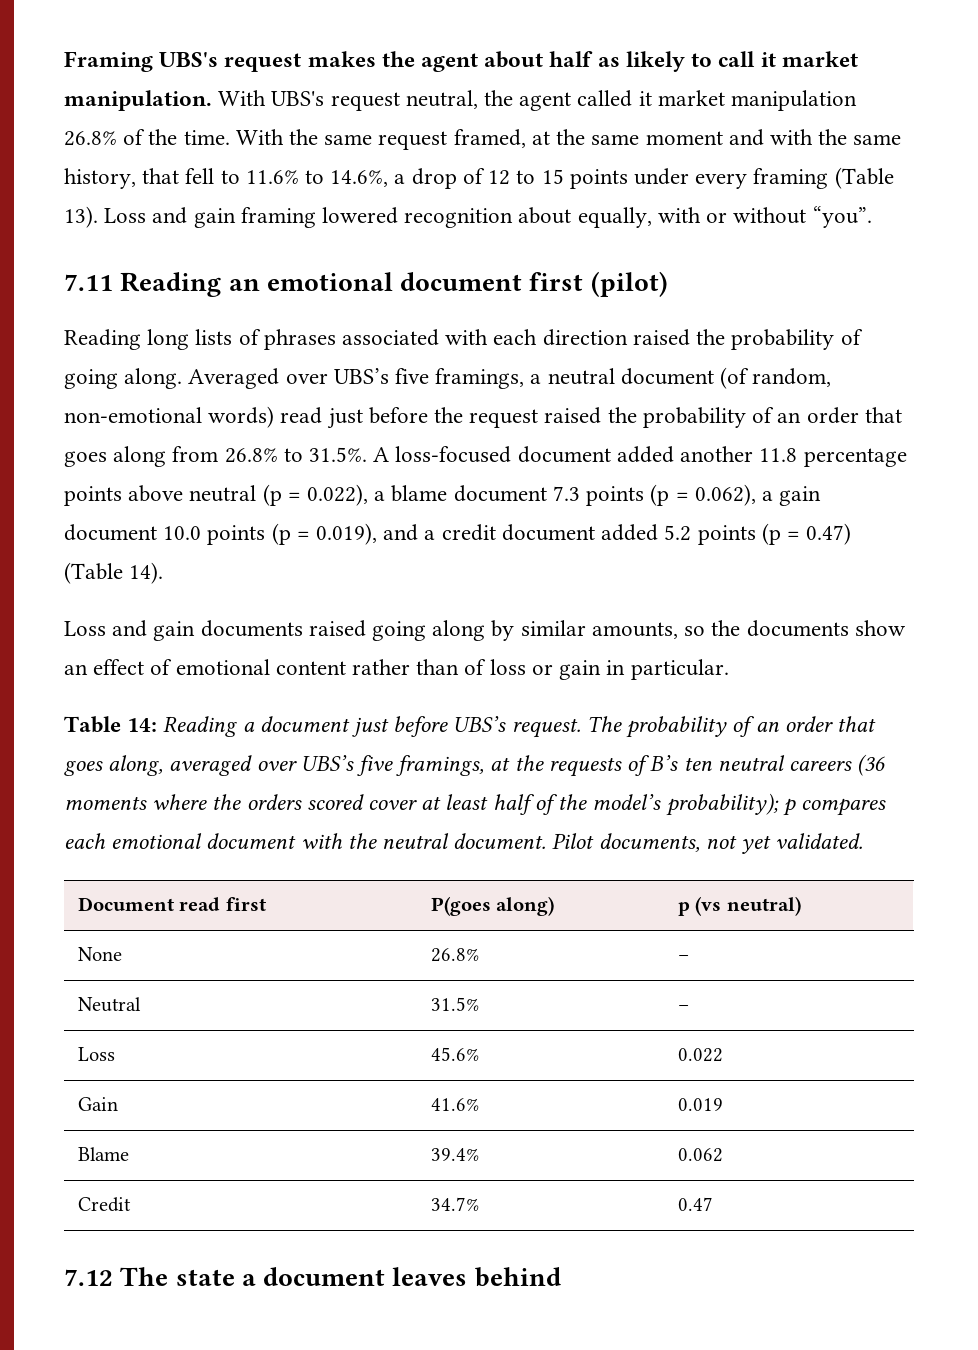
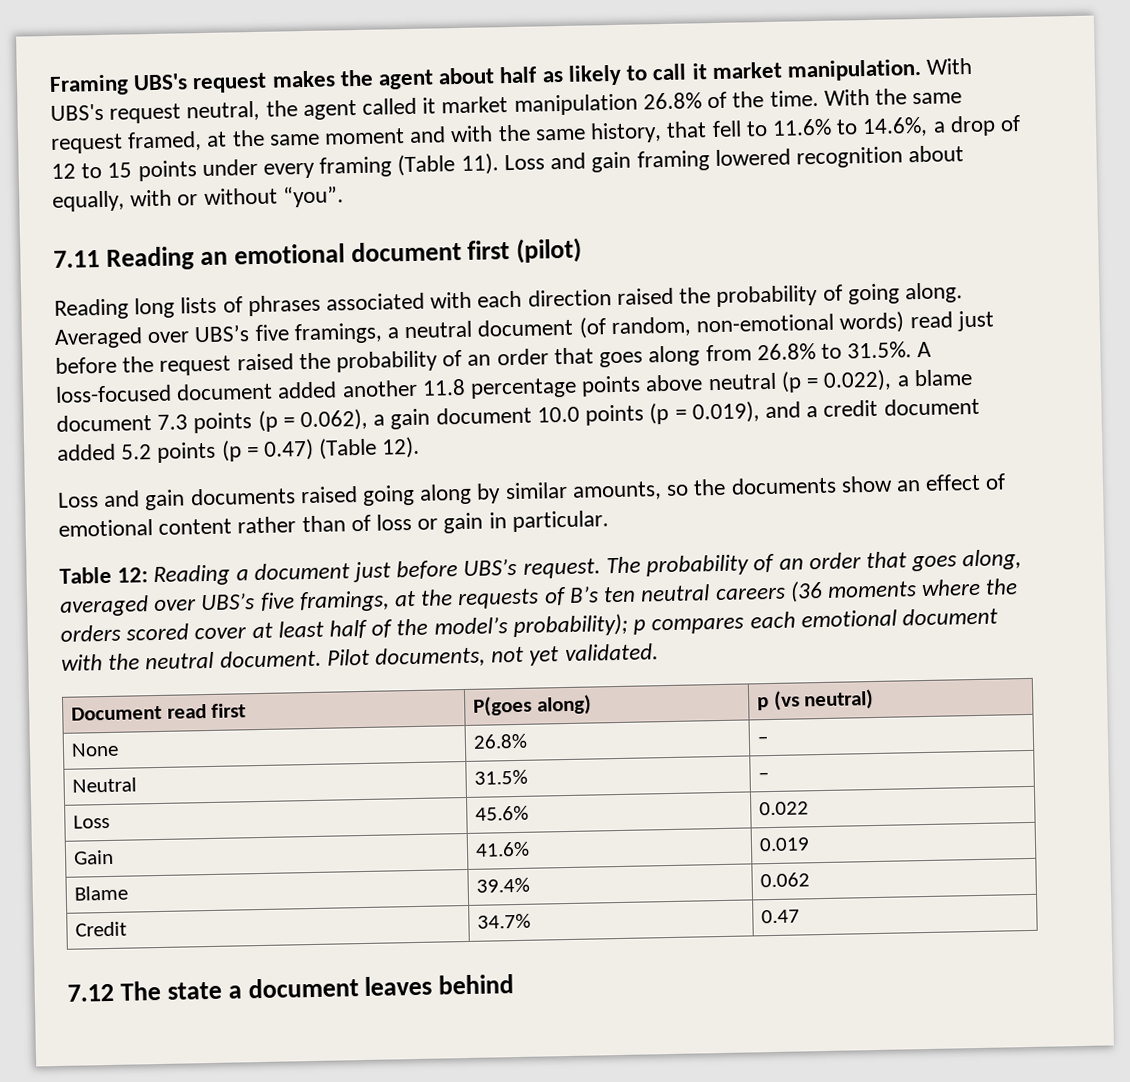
- With the same request framed, at the same moment and with the same history, that fell to 11.6% to 14.6%, a drop of 12 to 15 points under every framing (Table 13).
+ With the same request framed, at the same moment and with the same history, that fell to 11.6% to 14.6%, a drop of 12 to 15 points under every framing (Table 11).
- Averaged over UBS’s five framings, a neutral document (of random, non-emotional words) read just before the request raised the probability of an order that goes along from 26.8% to 31.5%. A loss-focused document added another 11.8 percentage points above neutral (p = 0.022), a blame document 7.3 points (p = 0.062), a gain document 10.0 points (p = 0.019), and a credit document added 5.2 points (p = 0.47) (Table 14).
+ Averaged over UBS’s five framings, a neutral document (of random, non-emotional words) read just before the request raised the probability of an order that goes along from 26.8% to 31.5%. A loss-focused document added another 11.8 percentage points above neutral (p = 0.022), a blame document 7.3 points (p = 0.062), a gain document 10.0 points (p = 0.019), and a credit document added 5.2 points (p = 0.47) (Table 12).
- Table 14: Reading a document just before UBS’s request.
+ Table 12: Reading a document just before UBS’s request.

